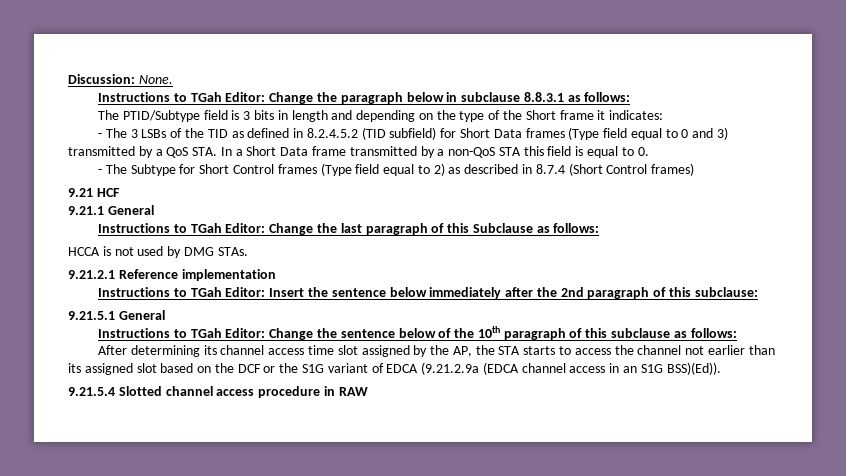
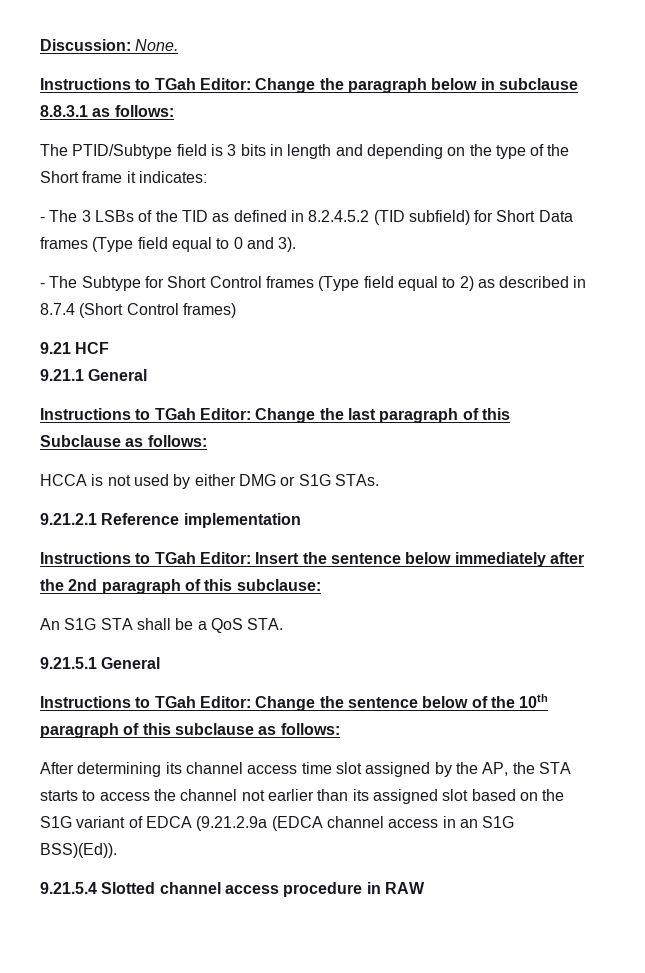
- - The 3 LSBs of the TID as defined in 8.2.4.5.2 (TID subfield) for Short Data frames (Type field equal to 0 and 3) transmitted by a QoS STA. In a Short Data frame transmitted by a non-QoS STA this field is equal to 0.
+ - The 3 LSBs of the TID as defined in 8.2.4.5.2 (TID subfield) for Short Data frames (Type field equal to 0 and 3).
- HCCA is not used by DMG STAs.
+ HCCA is not used by either DMG or S1G STAs.
+ An S1G STA shall be a QoS STA.
- After determining its channel access time slot assigned by the AP, the STA starts to access the channel not earlier than its assigned slot based on the DCF or the S1G variant of EDCA (9.21.2.9a (EDCA channel access in an S1G BSS)(Ed)).
+ After determining its channel access time slot assigned by the AP, the STA starts to access the channel not earlier than its assigned slot based on the S1G variant of EDCA (9.21.2.9a (EDCA channel access in an S1G BSS)(Ed)).

